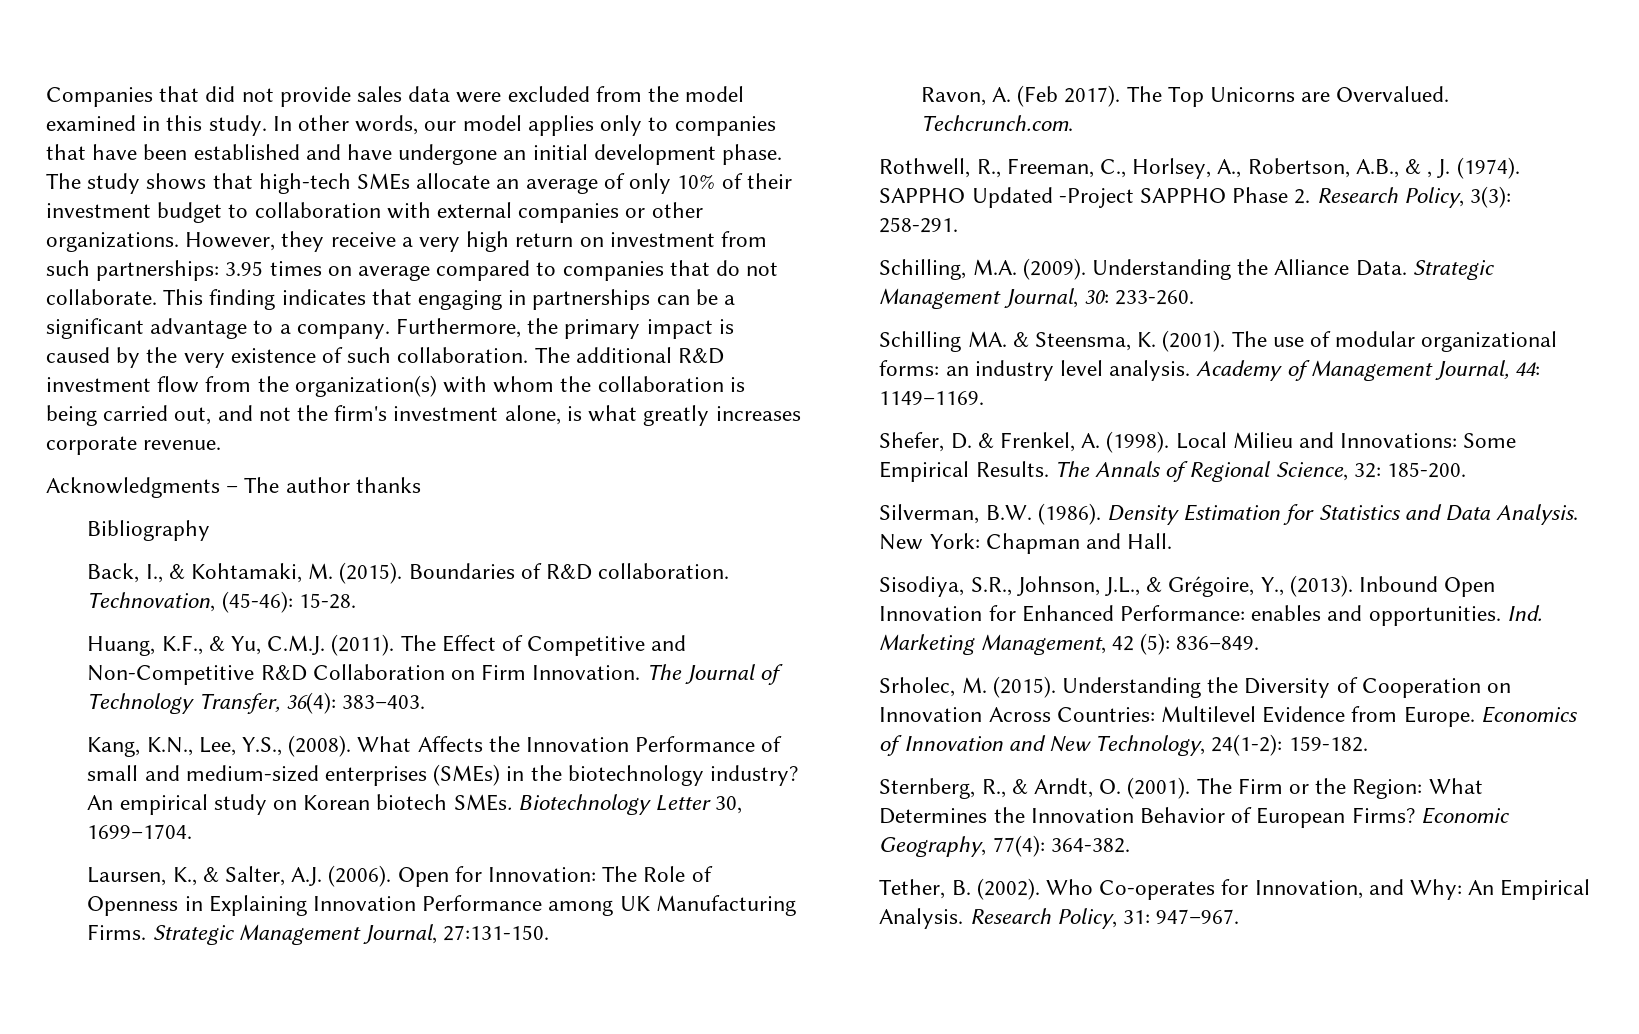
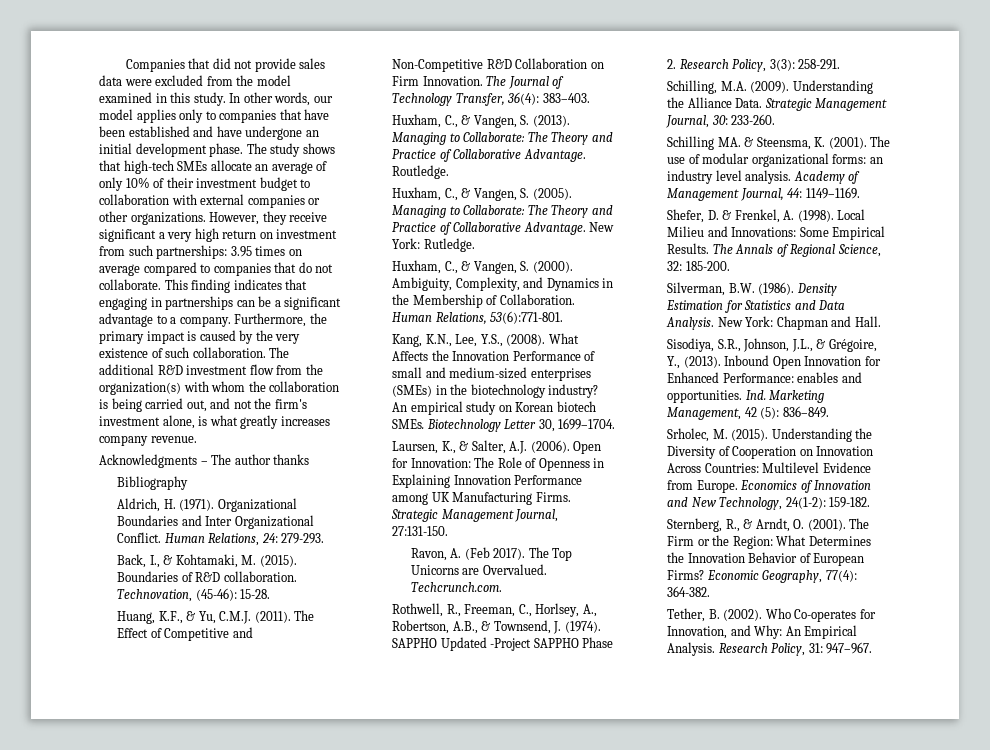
- However, they receive a very high return on investment from such partnerships: 3.95 times on average compared to companies that do not collaborate.
+ However, they receive significant a very high return on investment from such partnerships: 3.95 times on average compared to companies that do not collaborate.
- The additional R&D investment flow from the organization(s) with whom the collaboration is being carried out, and not the firm's investment alone, is what greatly increases corporate revenue.
+ The additional R&D investment flow from the organization(s) with whom the collaboration is being carried out, and not the firm's investment alone, is what greatly increases company revenue.
+ Aldrich, H. (1971). Organizational Boundaries and Inter Organizational Conflict. Human Relations, 24: 279-293.
+ Huxham, C., & Vangen, S. (2013). Managing to Collaborate: The Theory and Practice of Collaborative Advantage. Routledge.
+ Huxham, C., & Vangen, S. (2005). Managing to Collaborate: The Theory and Practice of Collaborative Advantage. New York: Rutledge.
+ Huxham, C., & Vangen, S. (2000). Ambiguity, Complexity, and Dynamics in the Membership of Collaboration. Human Relations, 53(6):771-801.
- Rothwell, R., Freeman, C., Horlsey, A., Robertson, A.B., & , J. (1974).
+ Rothwell, R., Freeman, C., Horlsey, A., Robertson, A.B., & Townsend, J. (1974).

